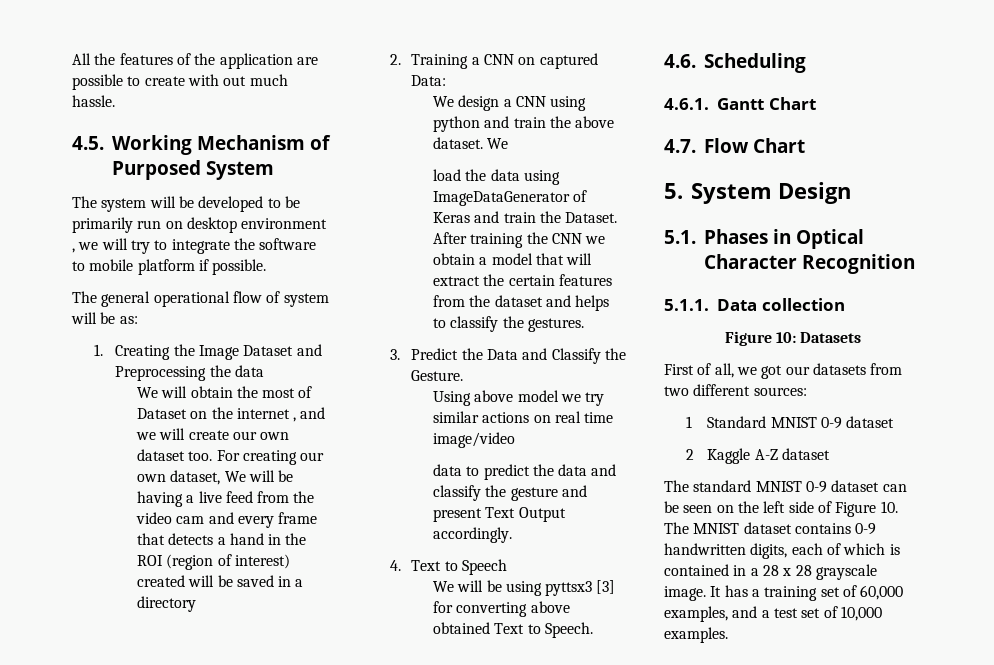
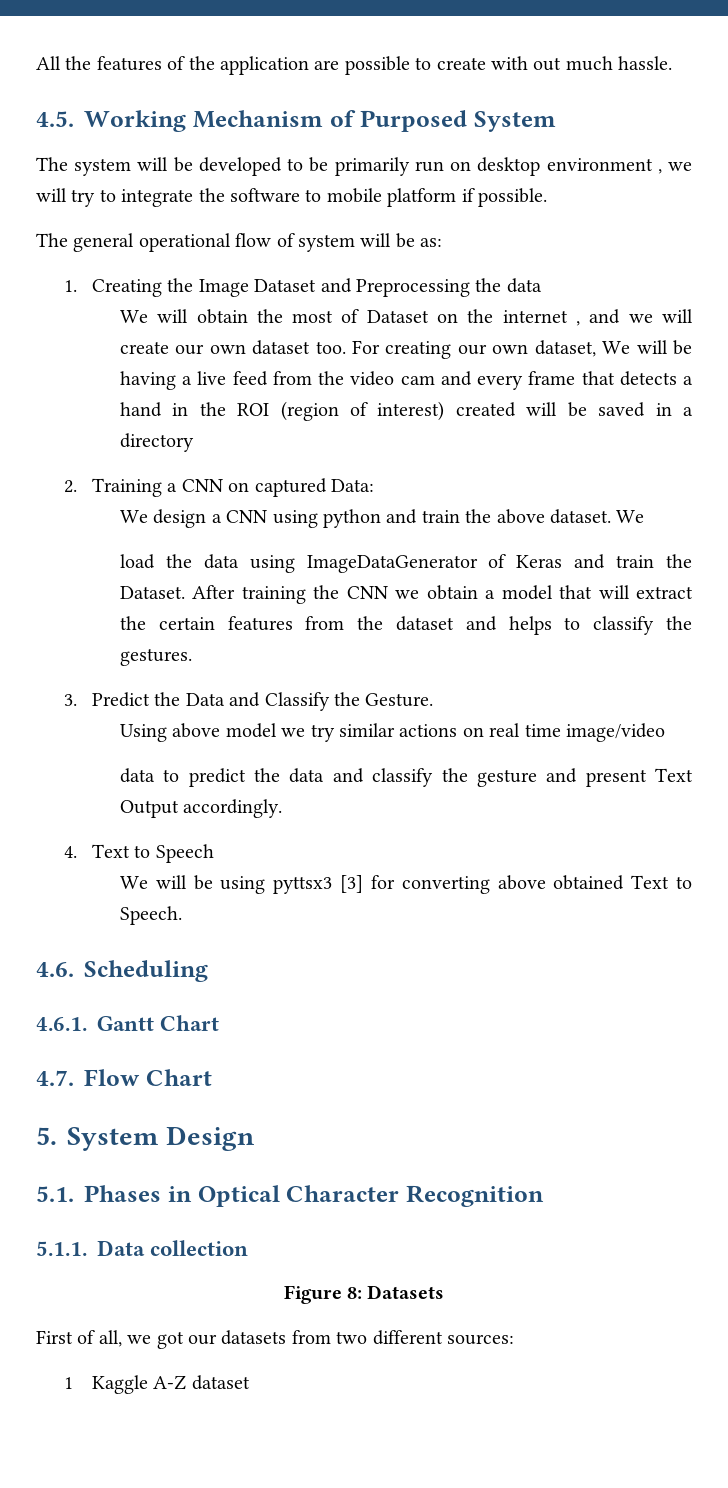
- Figure 10: Datasets
+ Figure 8: Datasets
- 1 Standard MNIST 0-9 dataset
- 2 Kaggle A-Z dataset
- The standard MNIST 0-9 dataset can be seen on the left side of Figure 10. The MNIST dataset contains 0-9 handwritten digits, each of which is contained in a 28 x 28 grayscale image. It has a training set of 60,000 examples, and a test set of 10,000 examples.
+ 1 Kaggle A-Z dataset

